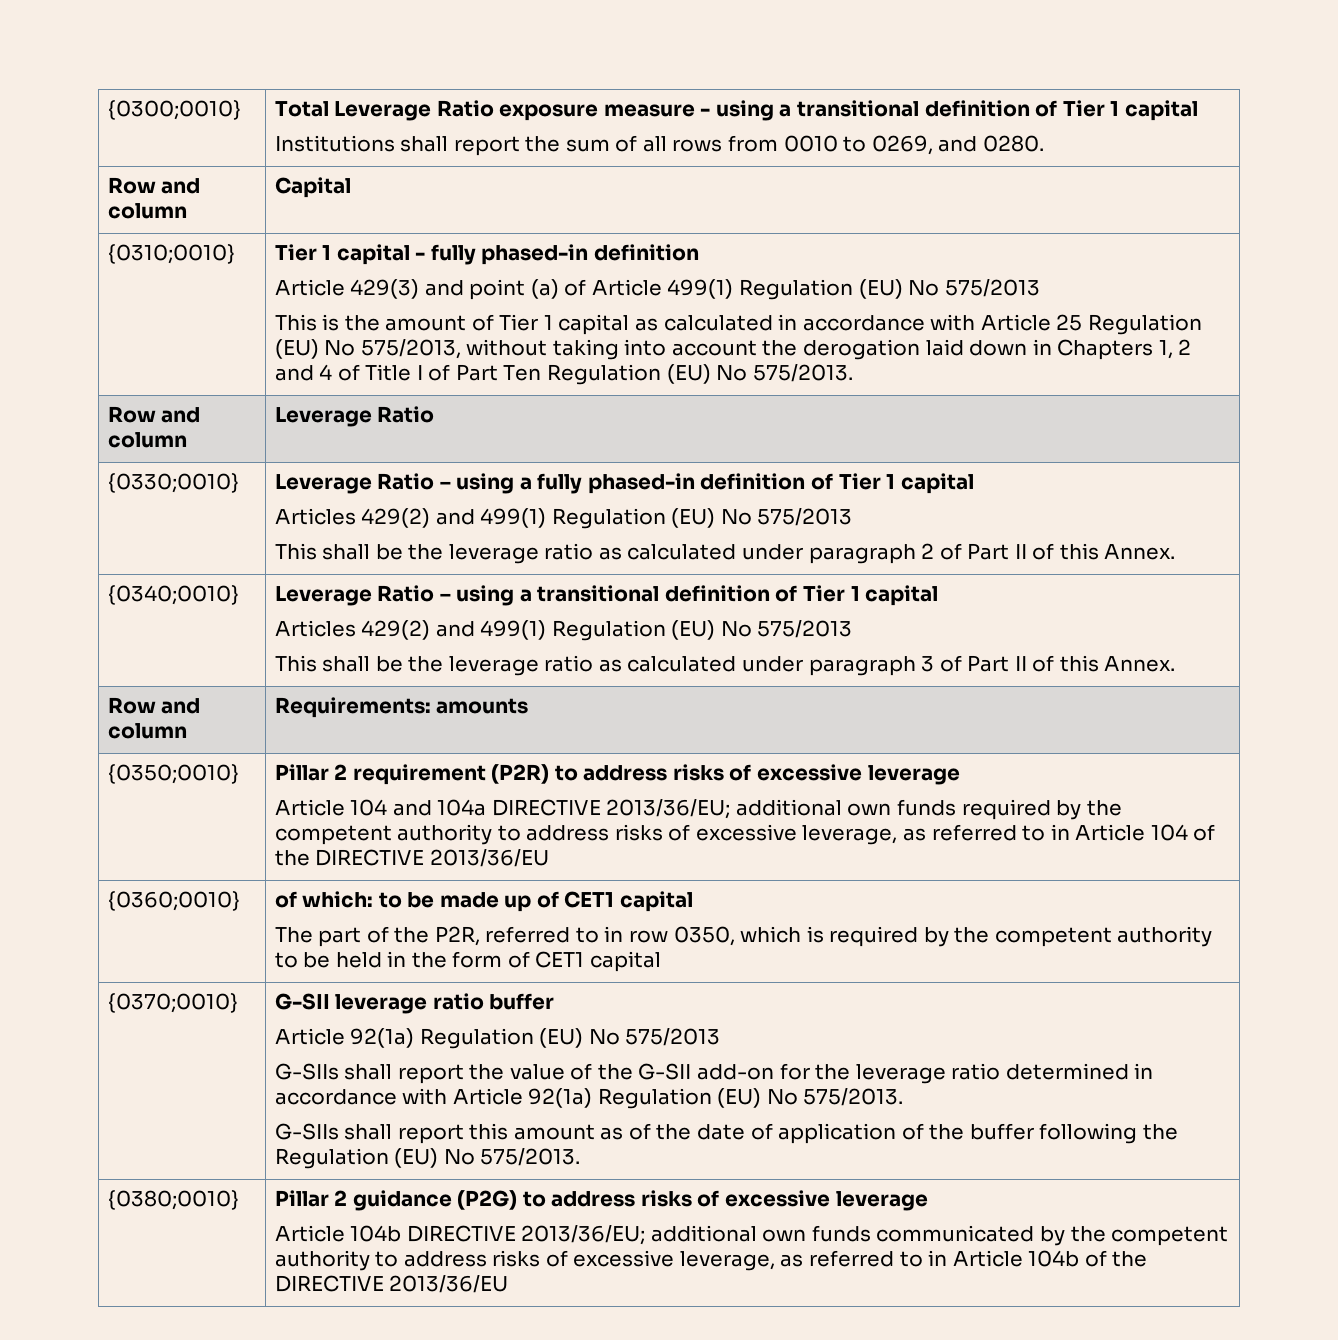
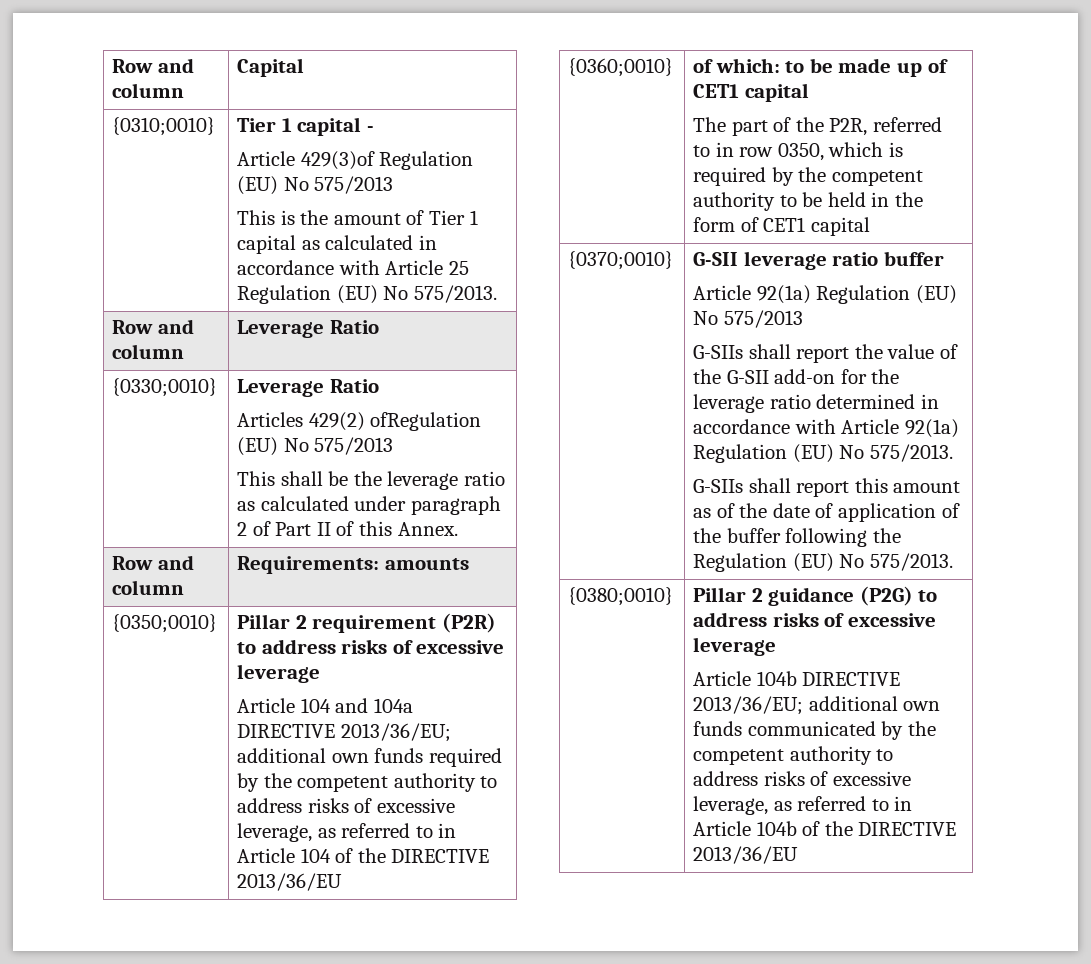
- {0300;0010} | Total Leverage Ratio exposure measure - using a transitional definition of Tier 1 capital
- Institutions shall report the sum of all rows from 0010 to 0269, and 0280.
- Tier 1 capital - fully phased-in definition
- Article 429(3) and point (a) of Article 499(1) Regulation (EU) No 575/2013
+ Tier 1 capital -
+ Article 429(3)of Regulation (EU) No 575/2013
- This is the amount of Tier 1 capital as calculated in accordance with Article 25 Regulation (EU) No 575/2013, without taking into account the derogation laid down in Chapters 1, 2 and 4 of Title I of Part Ten Regulation (EU) No 575/2013.
+ This is the amount of Tier 1 capital as calculated in accordance with Article 25 Regulation (EU) No 575/2013.
- {0330;0010} | Leverage Ratio – using a fully phased-in definition of Tier 1 capital
- Articles 429(2) and 499(1) Regulation (EU) No 575/2013
+ {0330;0010} | Leverage Ratio
+ Articles 429(2) ofRegulation (EU) No 575/2013
- {0340;0010} | Leverage Ratio – using a transitional definition of Tier 1 capital
- Articles 429(2) and 499(1) Regulation (EU) No 575/2013
- This shall be the leverage ratio as calculated under paragraph 3 of Part II of this Annex.

